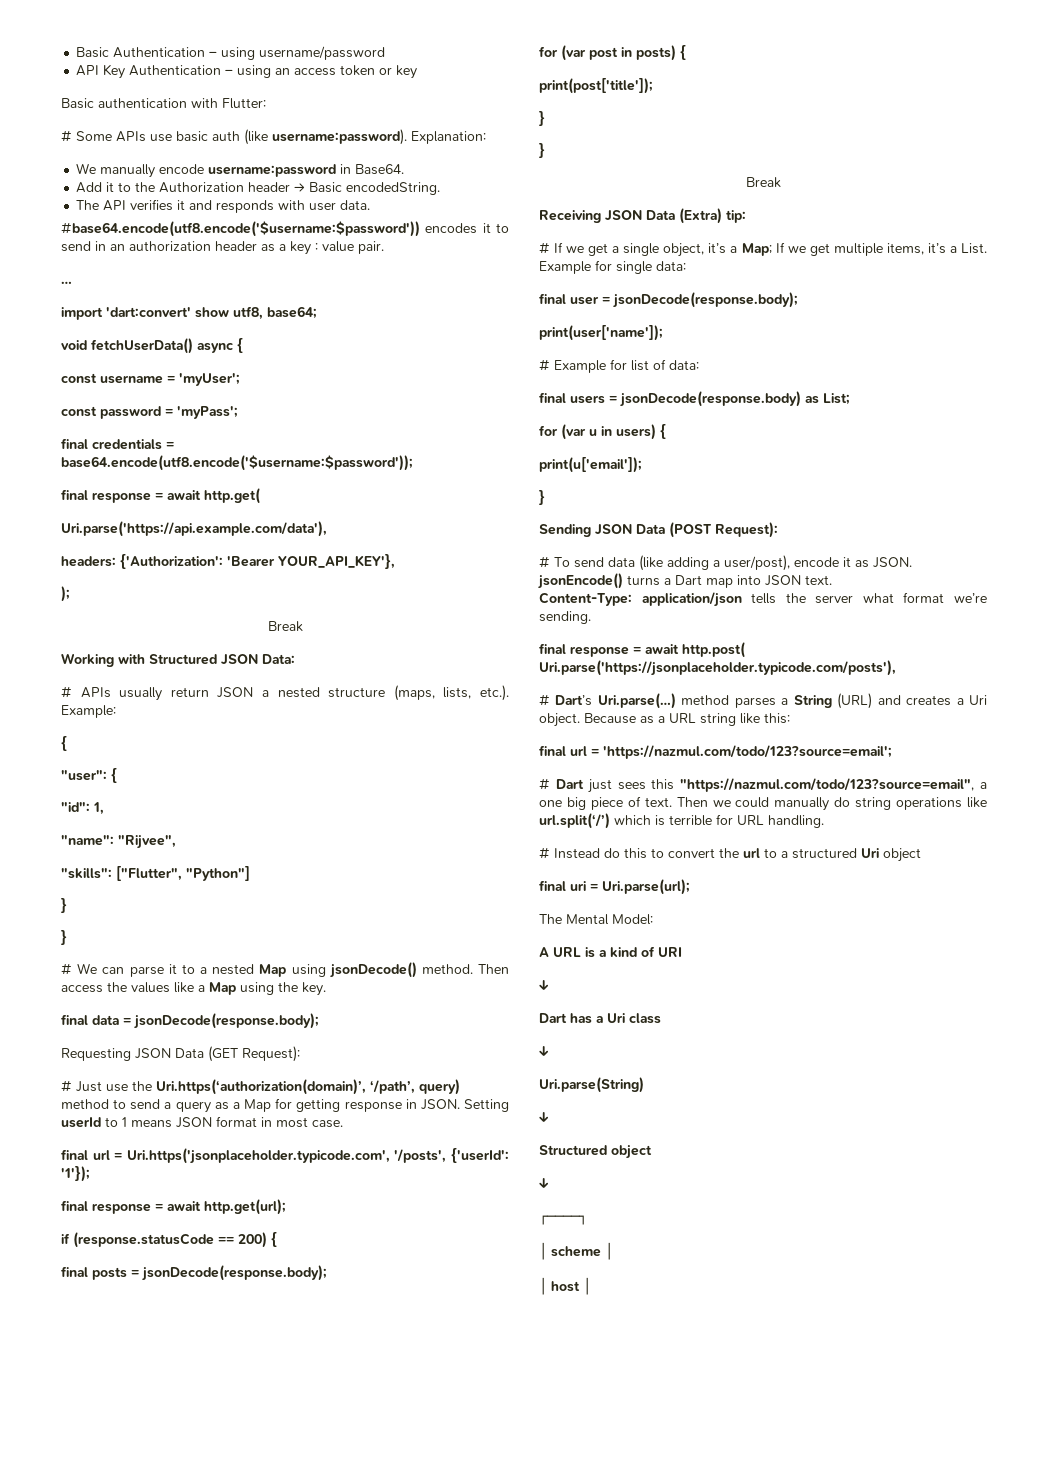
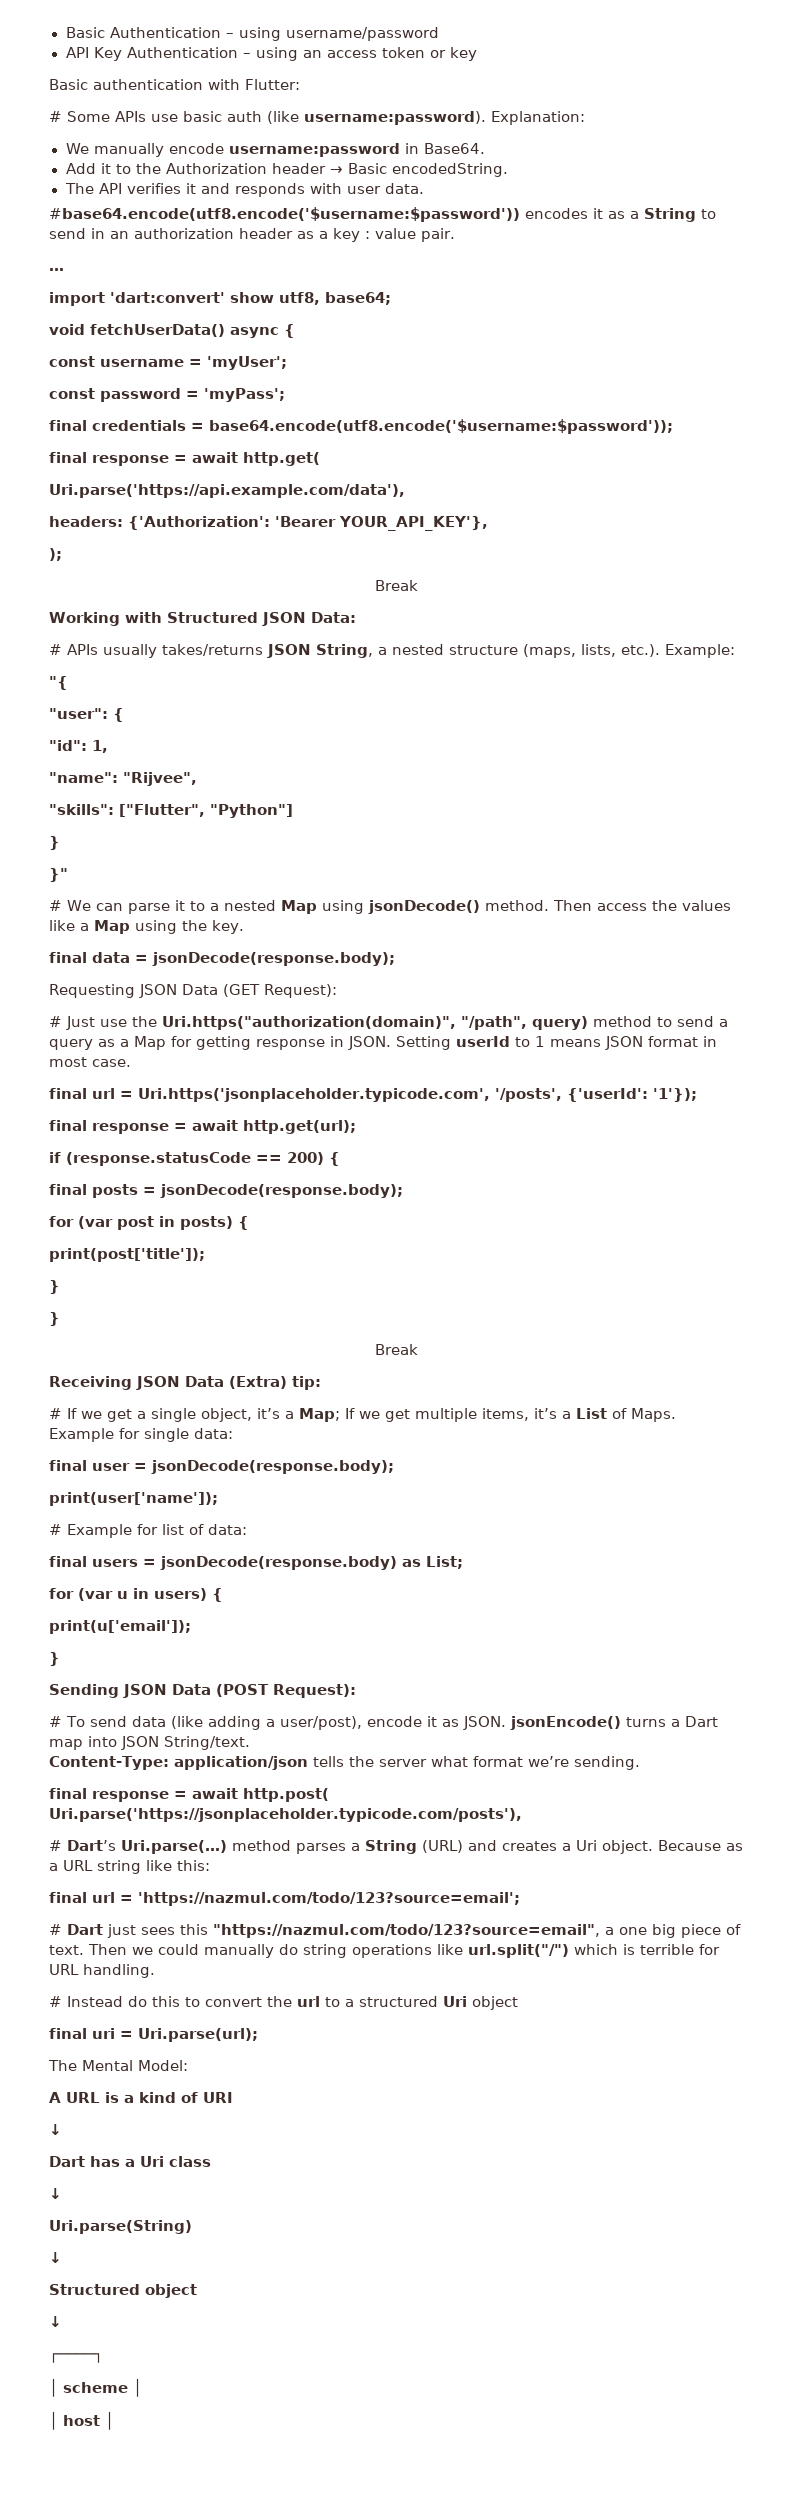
- #base64.encode(utf8.encode('$username:$password')) encodes it to send in an authorization header as a key : value pair.
+ #base64.encode(utf8.encode('$username:$password')) encodes it as a String to send in an authorization header as a key : value pair.
- # APIs usually return JSON a nested structure (maps, lists, etc.). Example:
- {
+ # APIs usually takes/returns JSON String, a nested structure (maps, lists, etc.). Example:
+ "{
  "skills": ["Flutter", "Python"]
  }
- }
+ }"
- # Just use the Uri.https(‘authorization(domain)’, ‘/path’, query) method to send a query as a Map for getting response in JSON.
+ # Just use the Uri.https("authorization(domain)", "/path", query) method to send a query as a Map for getting response in JSON.
- # If we get a single object, it’s a Map; If we get multiple items, it’s a List.
+ # If we get a single object, it’s a Map; If we get multiple items, it’s a List of Maps.
- # To send data (like adding a user/post), encode it as JSON. jsonEncode() turns a Dart map into JSON text.
+ # To send data (like adding a user/post), encode it as JSON. jsonEncode() turns a Dart map into JSON String/text.
- Then we could manually do string operations like url.split(‘/’) which is terrible for URL handling.
+ Then we could manually do string operations like url.split("/") which is terrible for URL handling.

